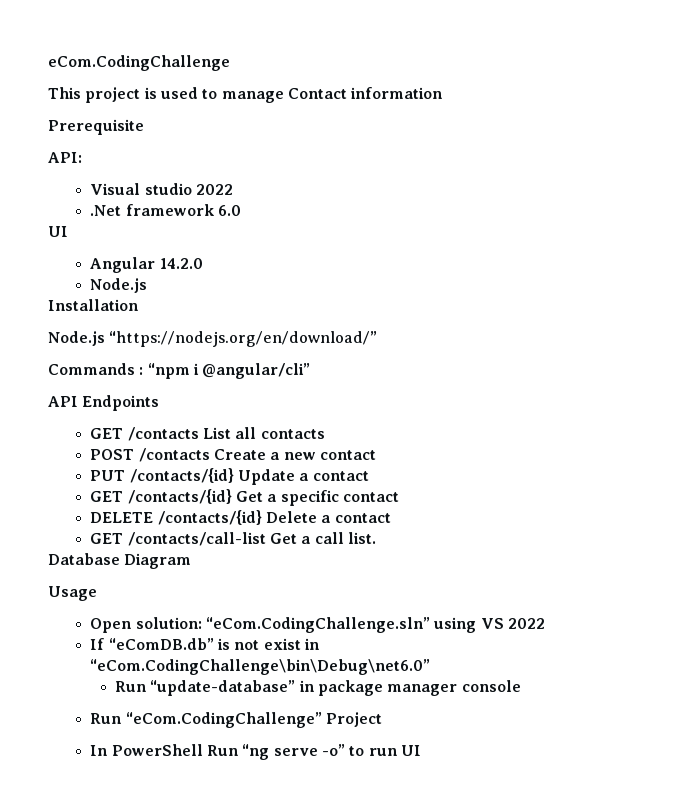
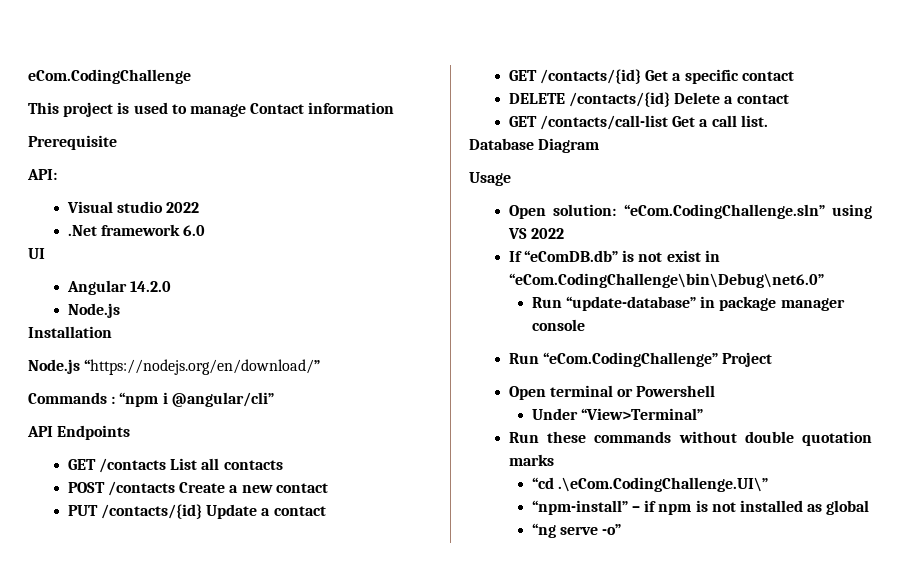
- In PowerShell Run “ng serve -o” to run UI
+ Open terminal or Powershell
+ Under “View>Terminal”
+ Run these commands without double quotation marks
+ “cd .\eCom.CodingChallenge.UI\”
+ “npm-install” – if npm is not installed as global
+ “ng serve -o”

